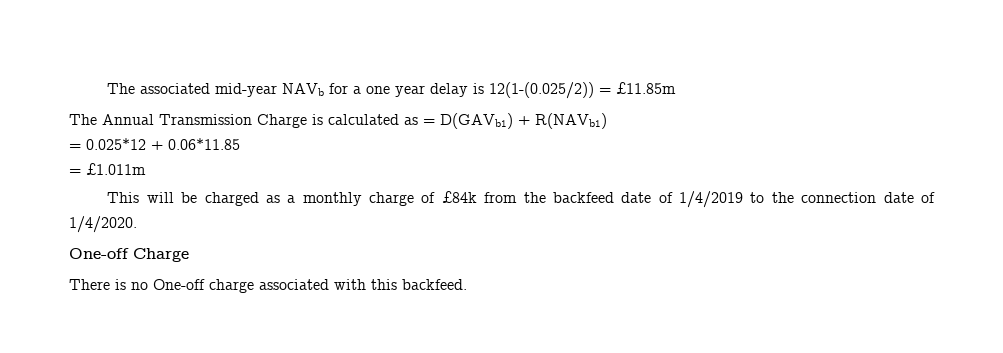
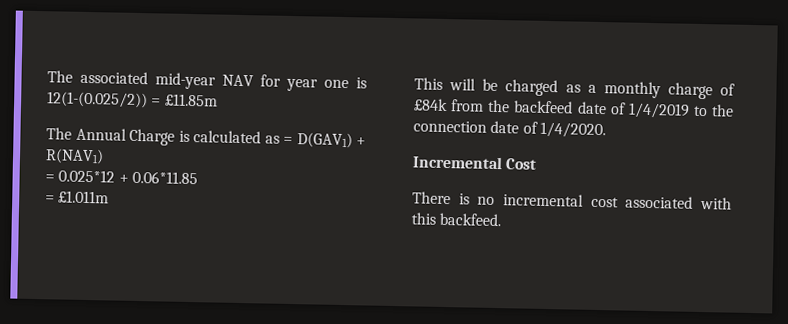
- The associated mid-year NAVb for a one year delay is 12(1-(0.025/2)) = £11.85m
+ The associated mid-year NAV for year one is 12(1-(0.025/2)) = £11.85m
- The Annual Transmission Charge is calculated as = D(GAVb1) + R(NAVb1)
+ The Annual Charge is calculated as = D(GAV1) + R(NAV1)
- One-off Charge
+ Incremental Cost
- There is no One-off charge associated with this backfeed.
+ There is no incremental cost associated with this backfeed.

